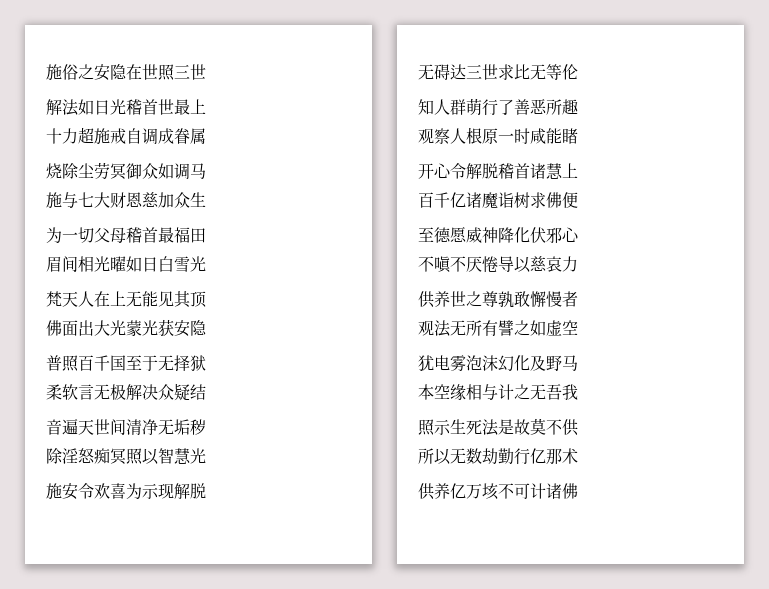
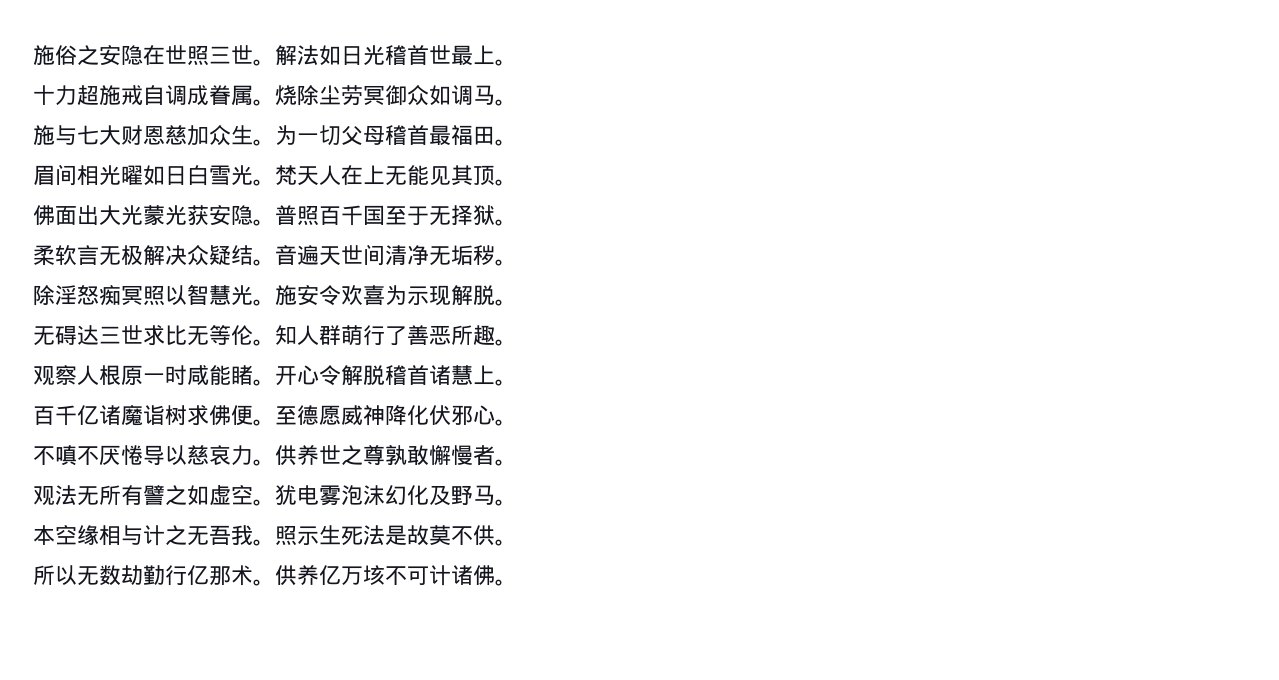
- 施俗之安隐在世照三世
- 解法如日光稽首世最上
+ 施俗之安隐在世照三世。解法如日光稽首世最上。
- 十力超施戒自调成眷属
- 烧除尘劳冥御众如调马
+ 十力超施戒自调成眷属。烧除尘劳冥御众如调马。
- 施与七大财恩慈加众生
- 为一切父母稽首最福田
+ 施与七大财恩慈加众生。为一切父母稽首最福田。
- 眉间相光曜如日白雪光
- 梵天人在上无能见其顶
+ 眉间相光曜如日白雪光。梵天人在上无能见其顶。
- 佛面出大光蒙光获安隐
- 普照百千国至于无择狱
+ 佛面出大光蒙光获安隐。普照百千国至于无择狱。
- 柔软言无极解决众疑结
- 音遍天世间清净无垢秽
+ 柔软言无极解决众疑结。音遍天世间清净无垢秽。
- 除淫怒痴冥照以智慧光
- 施安令欢喜为示现解脱
+ 除淫怒痴冥照以智慧光。施安令欢喜为示现解脱。
- 无碍达三世求比无等伦
- 知人群萌行了善恶所趣
+ 无碍达三世求比无等伦。知人群萌行了善恶所趣。
- 观察人根原一时咸能睹
- 开心令解脱稽首诸慧上
+ 观察人根原一时咸能睹。开心令解脱稽首诸慧上。
- 百千亿诸魔诣树求佛便
- 至德愿威神降化伏邪心
+ 百千亿诸魔诣树求佛便。至德愿威神降化伏邪心。
- 不嗔不厌惓导以慈哀力
- 供养世之尊孰敢懈慢者
+ 不嗔不厌惓导以慈哀力。供养世之尊孰敢懈慢者。
- 观法无所有譬之如虚空
- 犹电雾泡沫幻化及野马
+ 观法无所有譬之如虚空。犹电雾泡沫幻化及野马。
- 本空缘相与计之无吾我
- 照示生死法是故莫不供
+ 本空缘相与计之无吾我。照示生死法是故莫不供。
- 所以无数劫勤行亿那术
- 供养亿万垓不可计诸佛
+ 所以无数劫勤行亿那术。供养亿万垓不可计诸佛。

